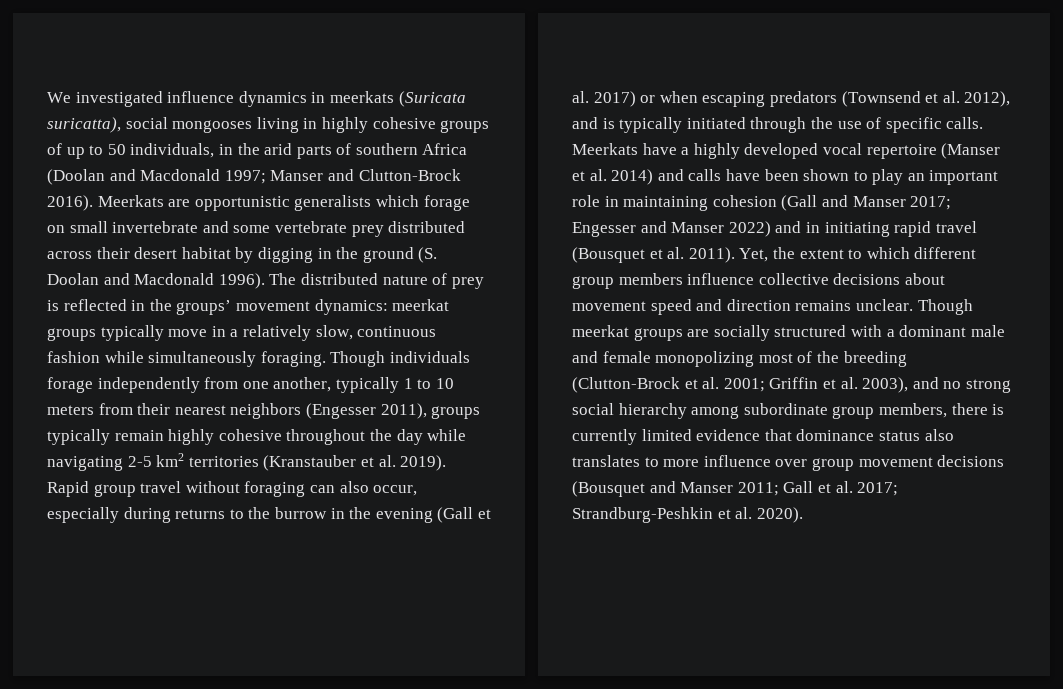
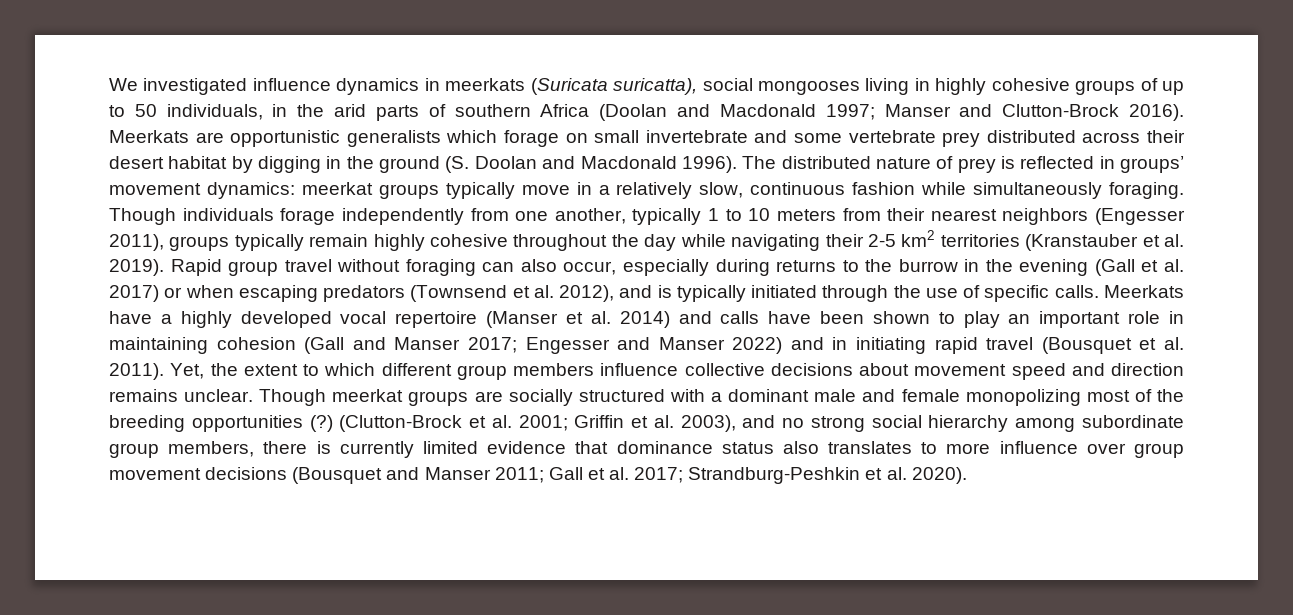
- The distributed nature of prey is reflected in the groups’ movement dynamics: meerkat groups typically move in a relatively slow, continuous fashion while simultaneously foraging.
+ The distributed nature of prey is reflected in groups’ movement dynamics: meerkat groups typically move in a relatively slow, continuous fashion while simultaneously foraging.
- Though individuals forage independently from one another, typically 1 to 10 meters from their nearest neighbors (Engesser 2011), groups typically remain highly cohesive throughout the day while navigating 2-5 km2 territories (Kranstauber et al. 2019).
+ Though individuals forage independently from one another, typically 1 to 10 meters from their nearest neighbors (Engesser 2011), groups typically remain highly cohesive throughout the day while navigating their 2-5 km2 territories (Kranstauber et al. 2019).
- Though meerkat groups are socially structured with a dominant male and female monopolizing most of the breeding (Clutton-Brock et al. 2001;
+ Though meerkat groups are socially structured with a dominant male and female monopolizing most of the breeding opportunities (?) (Clutton-Brock et al. 2001;

